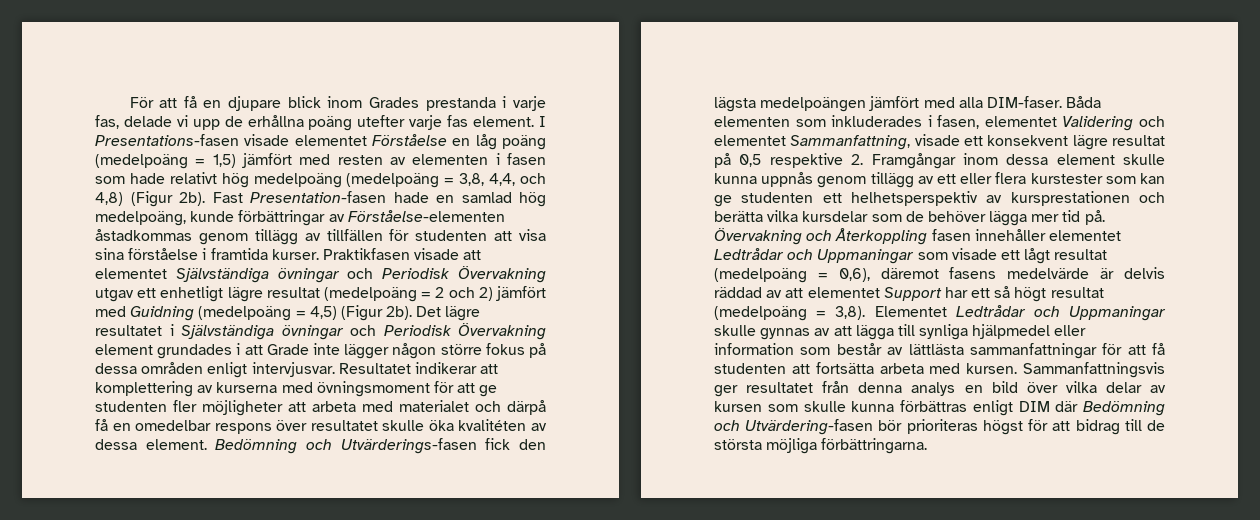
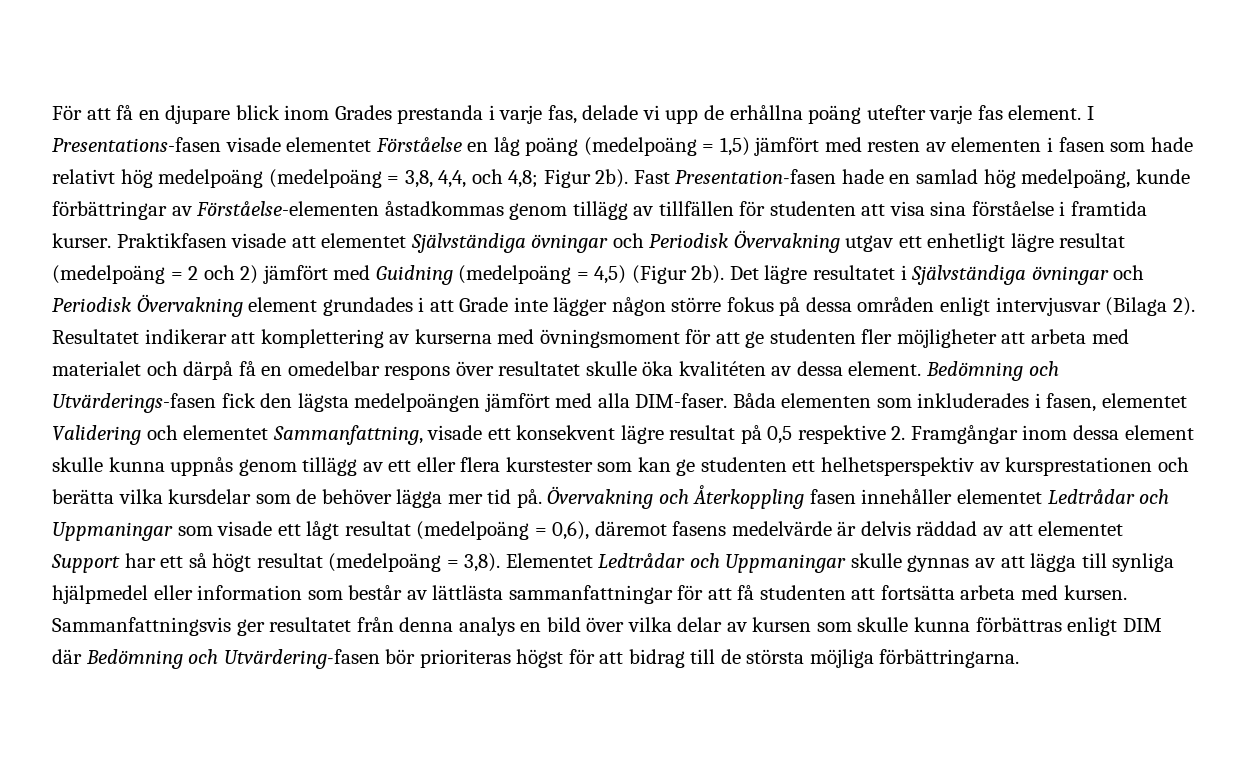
- I Presentations-fasen visade elementet Förståelse en låg poäng (medelpoäng = 1,5) jämfört med resten av elementen i fasen som hade relativt hög medelpoäng (medelpoäng = 3,8, 4,4, och 4,8) (Figur 2b).
+ I Presentations-fasen visade elementet Förståelse en låg poäng (medelpoäng = 1,5) jämfört med resten av elementen i fasen som hade relativt hög medelpoäng (medelpoäng = 3,8, 4,4, och 4,8; Figur 2b).
- Det lägre resultatet i Självständiga övningar och Periodisk Övervakning element grundades i att Grade inte lägger någon större fokus på dessa områden enligt intervjusvar.
+ Det lägre resultatet i Självständiga övningar och Periodisk Övervakning element grundades i att Grade inte lägger någon större fokus på dessa områden enligt intervjusvar (Bilaga 2).

